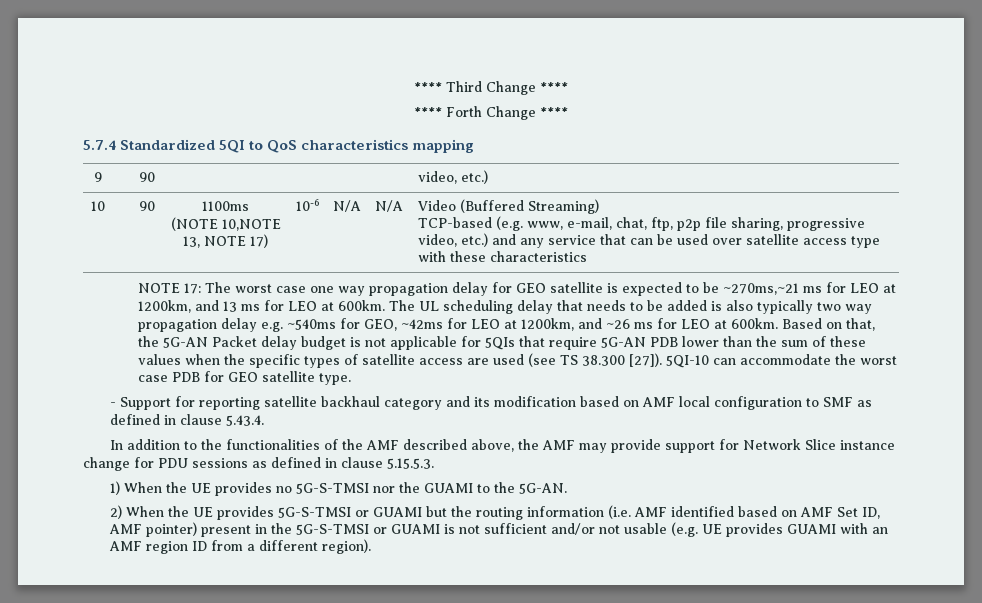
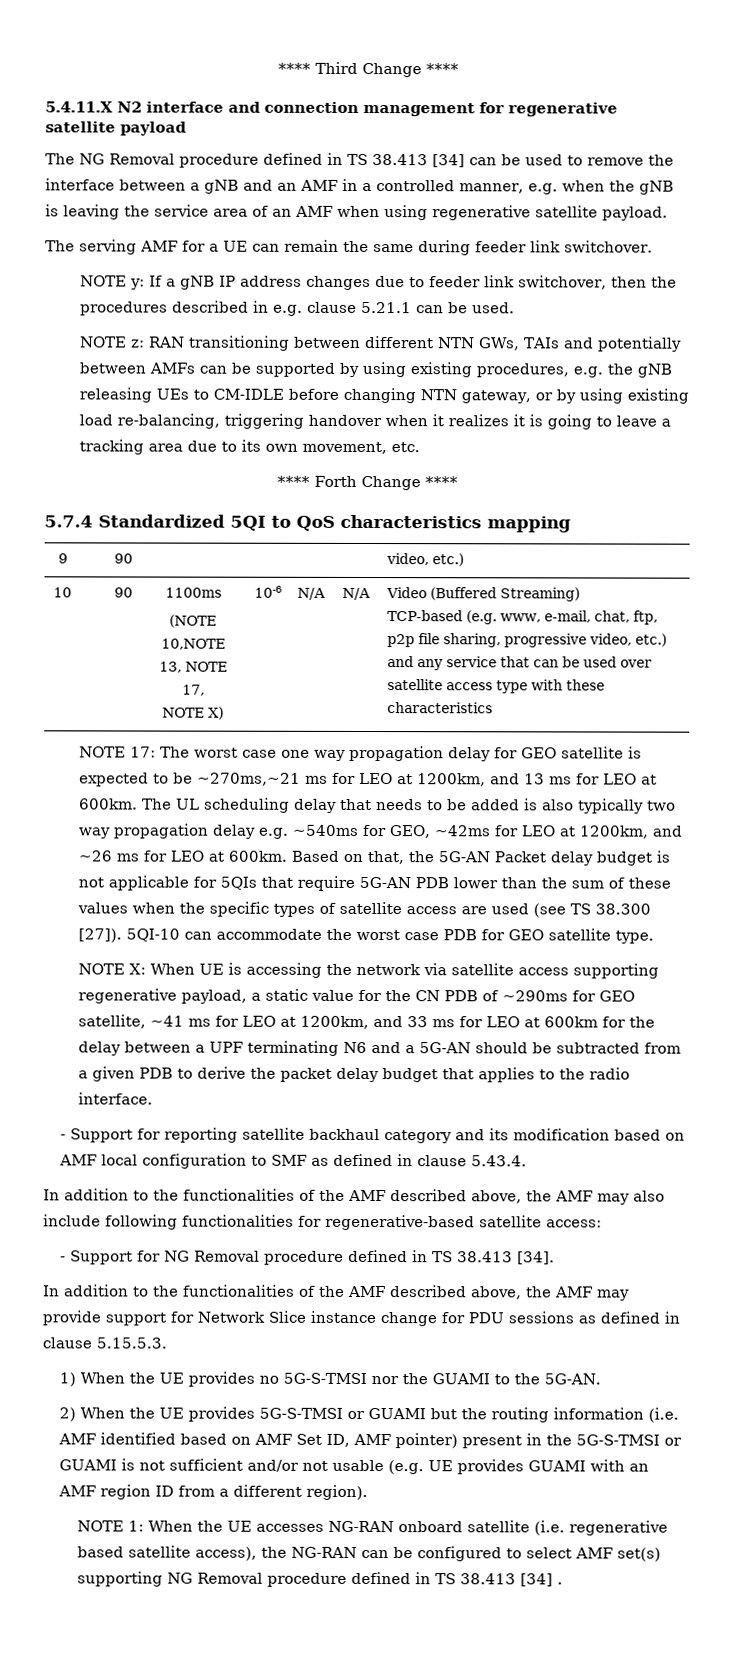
+ 5.4.11.X N2 interface and connection management for regenerative satellite payload
+ The NG Removal procedure defined in TS 38.413 [34] can be used to remove the interface between a gNB and an AMF in a controlled manner, e.g. when the gNB is leaving the service area of an AMF when using regenerative satellite payload.
+ The serving AMF for a UE can remain the same during feeder link switchover.
+ NOTE y: If a gNB IP address changes due to feeder link switchover, then the procedures described in e.g. clause 5.21.1 can be used.
+ NOTE z: RAN transitioning between different NTN GWs, TAIs and potentially between AMFs can be supported by using existing procedures, e.g. the gNB releasing UEs to CM-IDLE before changing NTN gateway, or by using existing load re-balancing, triggering handover when it realizes it is going to leave a tracking area due to its own movement, etc.
- (NOTE 10,NOTE 13, NOTE 17)
+ (NOTE 10,NOTE 13, NOTE 17,
+ NOTE X)
+ NOTE X: When UE is accessing the network via satellite access supporting regenerative payload, a static value for the CN PDB of ~290ms for GEO satellite, ~41 ms for LEO at 1200km, and 33 ms for LEO at 600km for the delay between a UPF terminating N6 and a 5G-AN should be subtracted from a given PDB to derive the packet delay budget that applies to the radio interface.
+ In addition to the functionalities of the AMF described above, the AMF may also include following functionalities for regenerative-based satellite access:
+ - Support for NG Removal procedure defined in TS 38.413 [34].
+ NOTE 1: When the UE accesses NG-RAN onboard satellite (i.e. regenerative based satellite access), the NG-RAN can be configured to select AMF set(s) supporting NG Removal procedure defined in TS 38.413 [34] .

